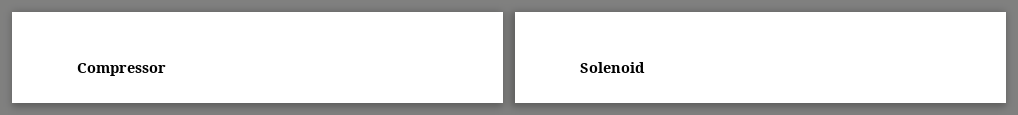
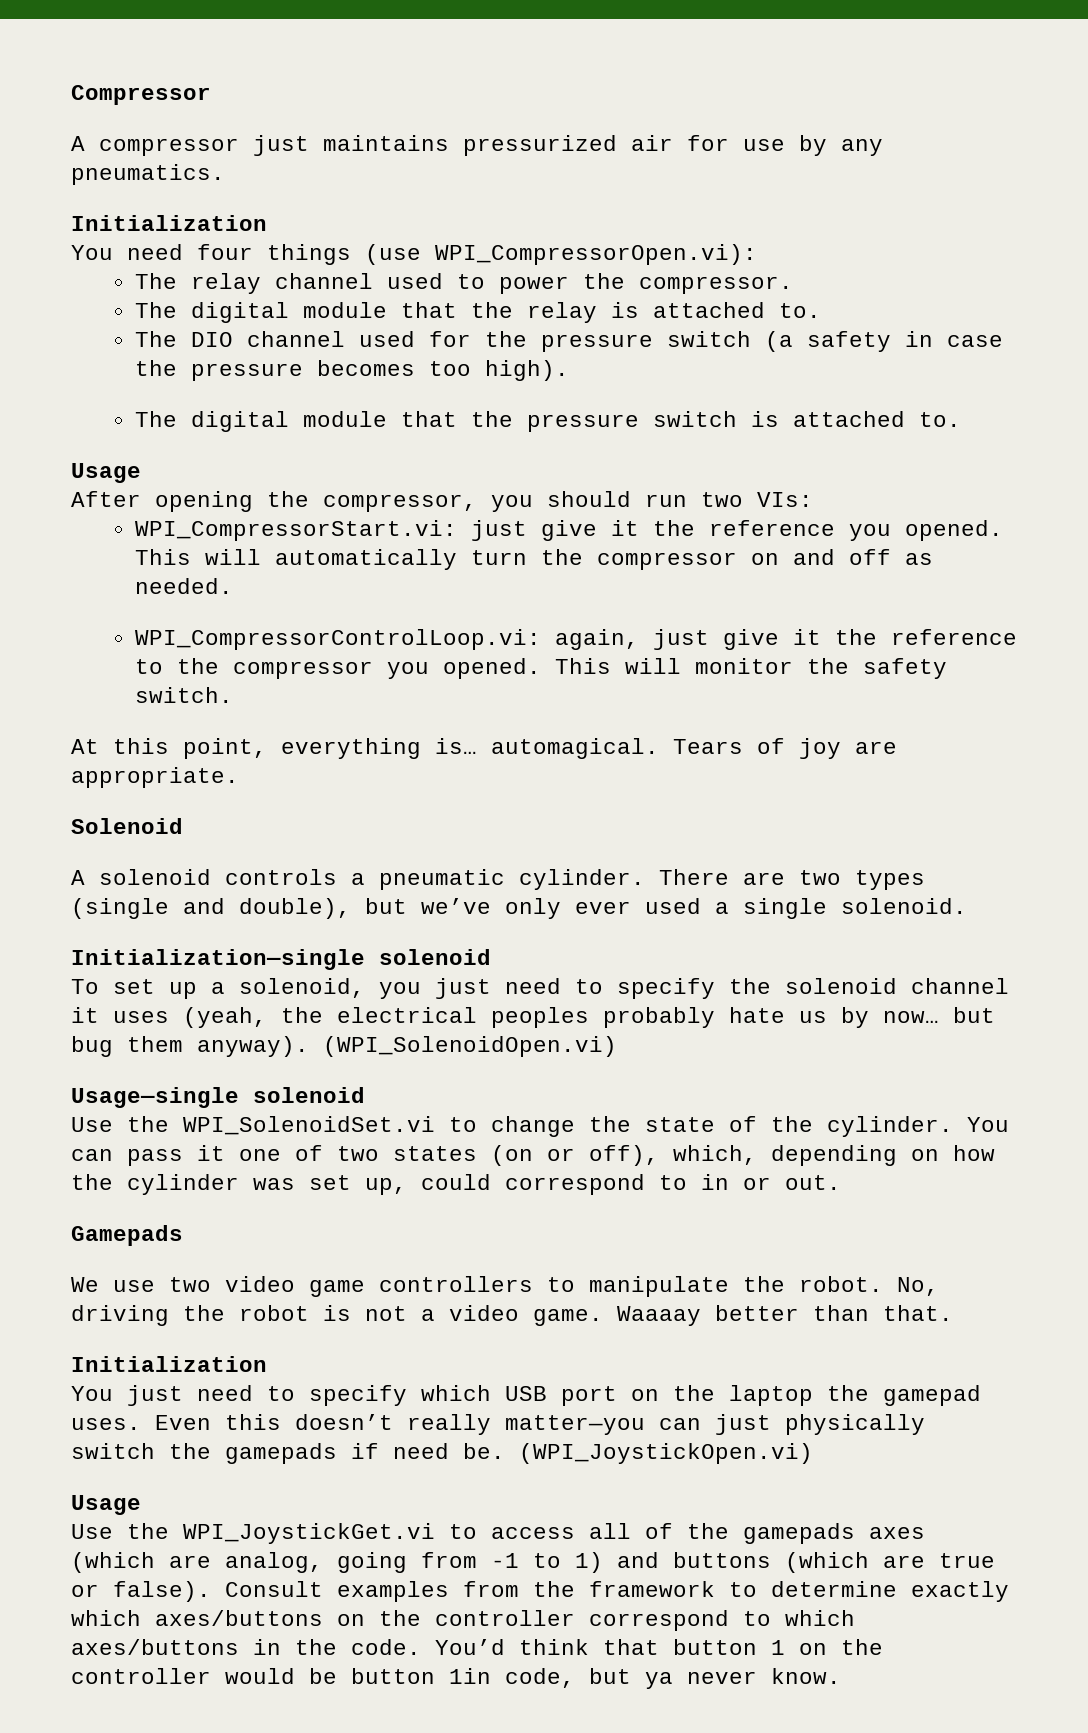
+ A compressor just maintains pressurized air for use by any pneumatics.
+ Initialization
+ You need four things (use WPI_CompressorOpen.vi):
+ The relay channel used to power the compressor.
+ The digital module that the relay is attached to.
+ The DIO channel used for the pressure switch (a safety in case the pressure becomes too high).
+ The digital module that the pressure switch is attached to.
+ Usage
+ After opening the compressor, you should run two VIs:
+ WPI_CompressorStart.vi: just give it the reference you opened. This will automatically turn the compressor on and off as needed.
+ WPI_CompressorControlLoop.vi: again, just give it the reference to the compressor you opened. This will monitor the safety switch.
+ At this point, everything is… automagical. Tears of joy are appropriate.
  Solenoid
+ A solenoid controls a pneumatic cylinder. There are two types (single and double), but we’ve only ever used a single solenoid.
+ Initialization—single solenoid
+ To set up a solenoid, you just need to specify the solenoid channel it uses (yeah, the electrical peoples probably hate us by now… but bug them anyway). (WPI_SolenoidOpen.vi)
+ Usage—single solenoid
+ Use the WPI_SolenoidSet.vi to change the state of the cylinder. You can pass it one of two states (on or off), which, depending on how the cylinder was set up, could correspond to in or out.
+ Gamepads
+ We use two video game controllers to manipulate the robot. No, driving the robot is not a video game. Waaaay better than that.
+ Initialization
+ You just need to specify which USB port on the laptop the gamepad uses. Even this doesn’t really matter—you can just physically switch the gamepads if need be. (WPI_JoystickOpen.vi)
+ Usage
+ Use the WPI_JoystickGet.vi to access all of the gamepads axes (which are analog, going from -1 to 1) and buttons (which are true or false). Consult examples from the framework to determine exactly which axes/buttons on the controller correspond to which axes/buttons in the code. You’d think that button 1 on the controller would be button 1in code, but ya never know.

